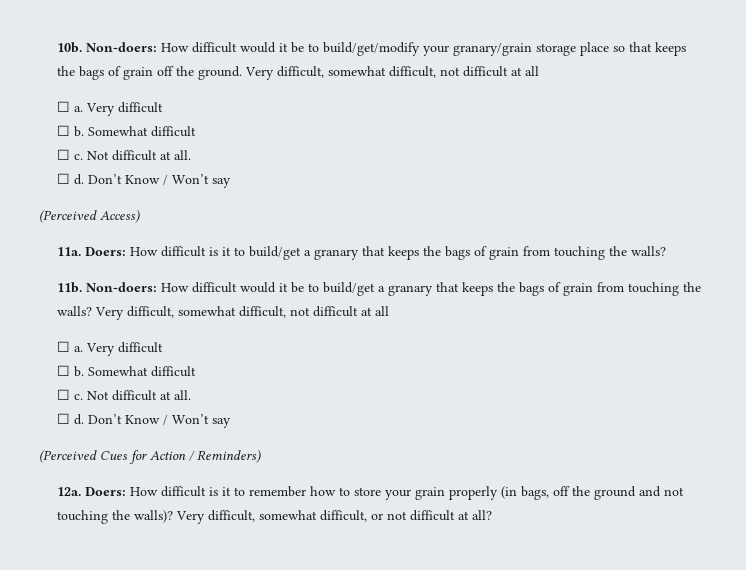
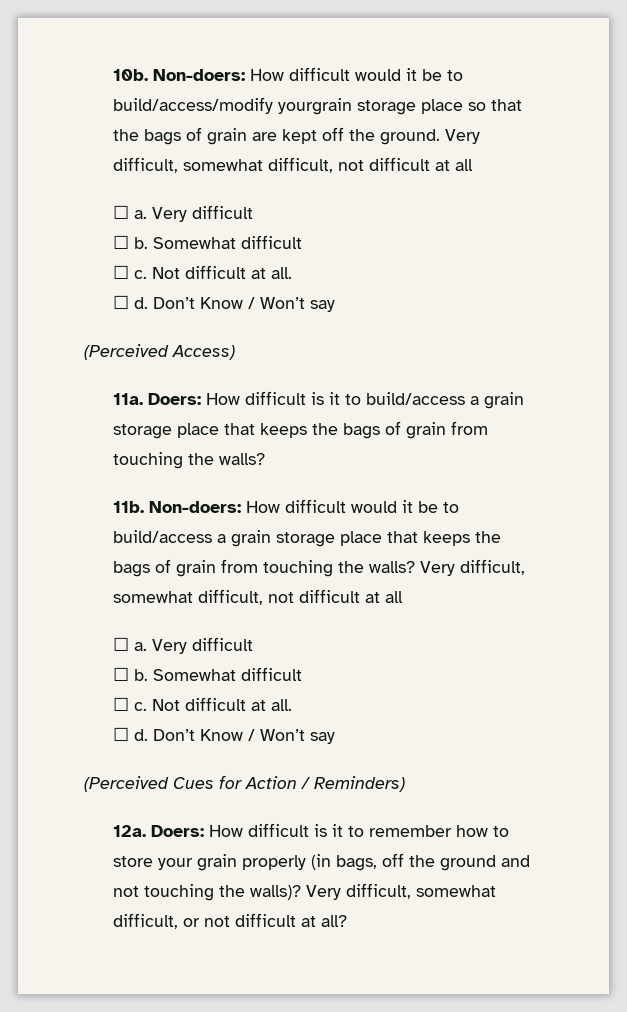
- Non-doers: How difficult would it be to build/get/modify your granary/grain storage place so that keeps the bags of grain off the ground.
+ Non-doers: How difficult would it be to build/access/modify yourgrain storage place so that the bags of grain are kept off the ground.
- Doers: How difficult is it to build/get a granary that keeps the bags of grain from touching the walls?
+ Doers: How difficult is it to build/access a grain storage place that keeps the bags of grain from touching the walls?
- Non-doers: How difficult would it be to build/get a granary that keeps the bags of grain from touching the walls?
+ Non-doers: How difficult would it be to build/access a grain storage place that keeps the bags of grain from touching the walls?

